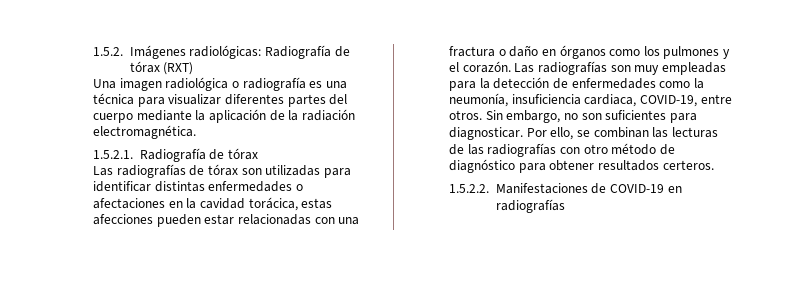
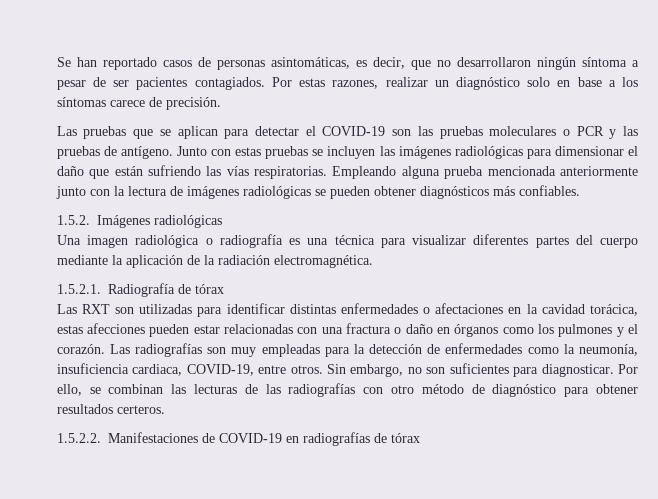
- 1.5.2. Imágenes radiológicas: Radiografía de tórax (RXT)
+ Se han reportado casos de personas asintomáticas, es decir, que no desarrollaron ningún síntoma a pesar de ser pacientes contagiados. Por estas razones, realizar un diagnóstico solo en base a los síntomas carece de precisión.
+ Las pruebas que se aplican para detectar el COVID-19 son las pruebas moleculares o PCR y las pruebas de antígeno. Junto con estas pruebas se incluyen las imágenes radiológicas para dimensionar el daño que están sufriendo las vías respiratorias. Empleando alguna prueba mencionada anteriormente junto con la lectura de imágenes radiológicas se pueden obtener diagnósticos más confiables.
+ 1.5.2. Imágenes radiológicas
- Las radiografías de tórax son utilizadas para identificar distintas enfermedades o afectaciones en la cavidad torácica, estas afecciones pueden estar relacionadas con una fractura o daño en órganos como los pulmones y el corazón.
+ Las RXT son utilizadas para identificar distintas enfermedades o afectaciones en la cavidad torácica, estas afecciones pueden estar relacionadas con una fractura o daño en órganos como los pulmones y el corazón.
- 1.5.2.2. Manifestaciones de COVID-19 en radiografías
+ 1.5.2.2. Manifestaciones de COVID-19 en radiografías de tórax

